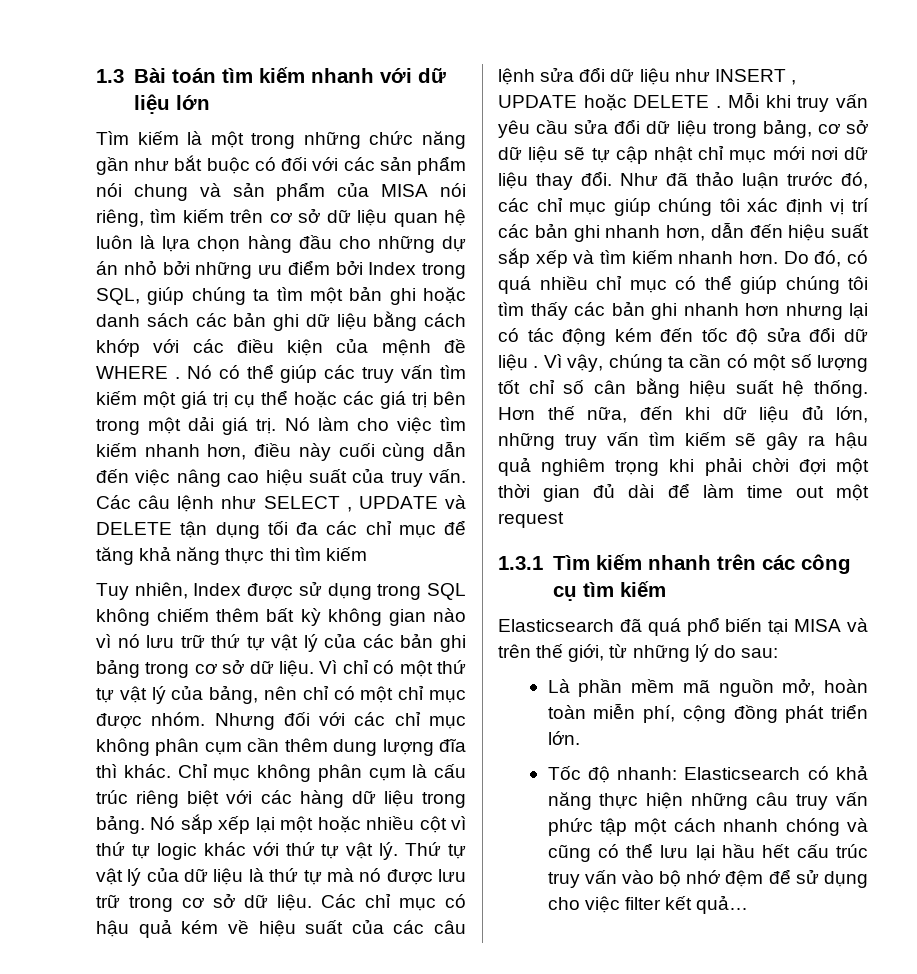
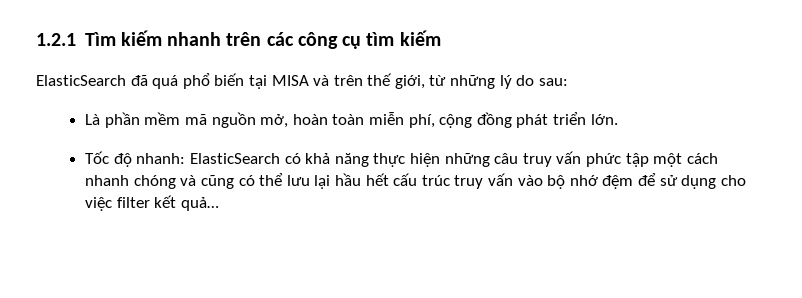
- 1.3 Bài toán tìm kiếm nhanh với dữ liệu lớn
- Tìm kiếm là một trong những chức năng gần như bắt buộc có đối với các sản phẩm nói chung và sản phẩm của MISA nói riêng, tìm kiếm trên cơ sở dữ liệu quan hệ luôn là lựa chọn hàng đầu cho những dự án nhỏ bởi những ưu điểm bởi Index trong SQL, giúp chúng ta tìm một bản ghi hoặc danh sách các bản ghi dữ liệu bằng cách khớp với các điều kiện của mệnh đề WHERE . Nó có thể giúp các truy vấn tìm kiếm một giá trị cụ thể hoặc các giá trị bên trong một dải giá trị. Nó làm cho việc tìm kiếm nhanh hơn, điều này cuối cùng dẫn đến việc nâng cao hiệu suất của truy vấn. Các câu lệnh như SELECT , UPDATE và DELETE tận dụng tối đa các chỉ mục để tăng khả năng thực thi tìm kiếm
- Tuy nhiên, Index được sử dụng trong SQL không chiếm thêm bất kỳ không gian nào vì nó lưu trữ thứ tự vật lý của các bản ghi bảng trong cơ sở dữ liệu. Vì chỉ có một thứ tự vật lý của bảng, nên chỉ có một chỉ mục được nhóm. Nhưng đối với các chỉ mục không phân cụm cần thêm dung lượng đĩa thì khác. Chỉ mục không phân cụm là cấu trúc riêng biệt với các hàng dữ liệu trong bảng. Nó sắp xếp lại một hoặc nhiều cột vì thứ tự logic khác với thứ tự vật lý. Thứ tự vật lý của dữ liệu là thứ tự mà nó được lưu trữ trong cơ sở dữ liệu. Các chỉ mục có hậu quả kém về hiệu suất của các câu lệnh sửa đổi dữ liệu như INSERT , UPDATE hoặc DELETE . Mỗi khi truy vấn yêu cầu sửa đổi dữ liệu trong bảng, cơ sở dữ liệu sẽ tự cập nhật chỉ mục mới nơi dữ liệu thay đổi. Như đã thảo luận trước đó, các chỉ mục giúp chúng tôi xác định vị trí các bản ghi nhanh hơn, dẫn đến hiệu suất sắp xếp và tìm kiếm nhanh hơn. Do đó, có quá nhiều chỉ mục có thể giúp chúng tôi tìm thấy các bản ghi nhanh hơn nhưng lại có tác động kém đến tốc độ sửa đổi dữ liệu . Vì vậy, chúng ta cần có một số lượng tốt chỉ số cân bằng hiệu suất hệ thống. Hơn thế nữa, đến khi dữ liệu đủ lớn, những truy vấn tìm kiếm sẽ gây ra hậu quả nghiêm trọng khi phải chời đợi một thời gian đủ dài để làm time out một request
- 1.3.1 Tìm kiếm nhanh trên các công cụ tìm kiếm
+ 1.2.1 Tìm kiếm nhanh trên các công cụ tìm kiếm
- Elasticsearch đã quá phổ biến tại MISA và trên thế giới, từ những lý do sau:
+ ElasticSearch đã quá phổ biến tại MISA và trên thế giới, từ những lý do sau:
- Tốc độ nhanh: Elasticsearch có khả năng thực hiện những câu truy vấn phức tập một cách nhanh chóng và cũng có thể lưu lại hầu hết cấu trúc truy vấn vào bộ nhớ đệm để sử dụng cho việc filter kết quả…
+ Tốc độ nhanh: ElasticSearch có khả năng thực hiện những câu truy vấn phức tập một cách nhanh chóng và cũng có thể lưu lại hầu hết cấu trúc truy vấn vào bộ nhớ đệm để sử dụng cho việc filter kết quả…

